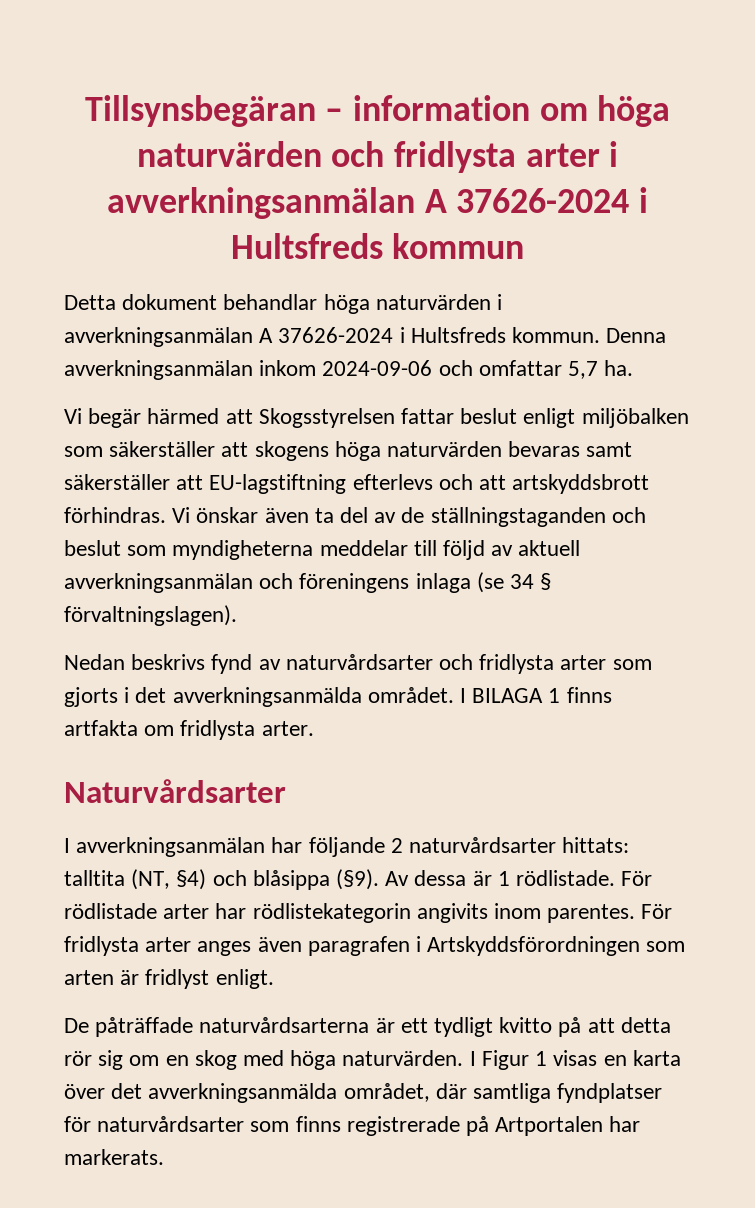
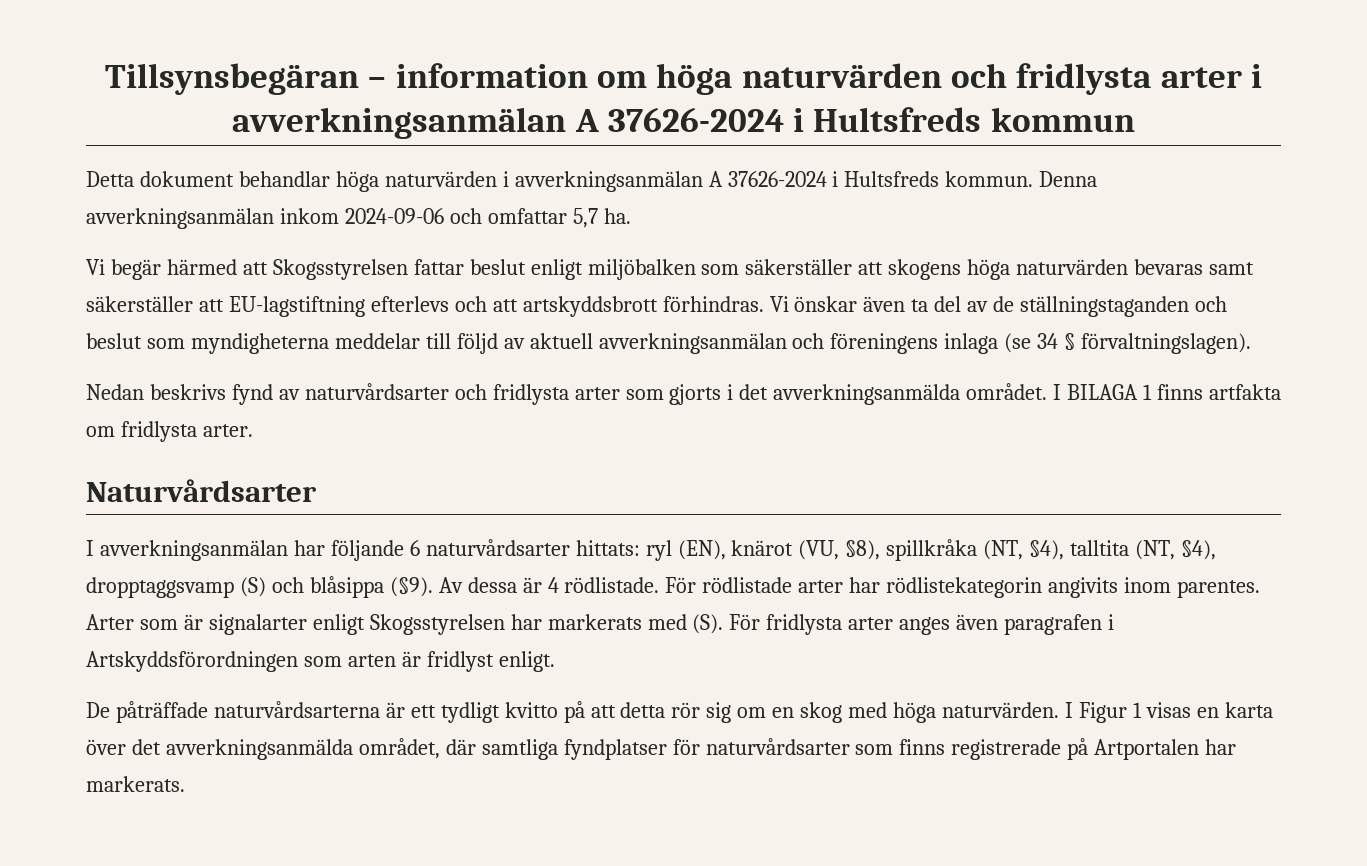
- I avverkningsanmälan har följande 2 naturvårdsarter hittats: talltita (NT, §4) och blåsippa (§9).
+ I avverkningsanmälan har följande 6 naturvårdsarter hittats: ryl (EN), knärot (VU, §8), spillkråka (NT, §4), talltita (NT, §4), dropptaggsvamp (S) och blåsippa (§9).
- Av dessa är 1 rödlistade.
+ Av dessa är 4 rödlistade.
- För fridlysta arter anges även paragrafen i Artskyddsförordningen som arten är fridlyst enligt.
+ Arter som är signalarter enligt Skogsstyrelsen har markerats med (S). För fridlysta arter anges även paragrafen i Artskyddsförordningen som arten är fridlyst enligt.

